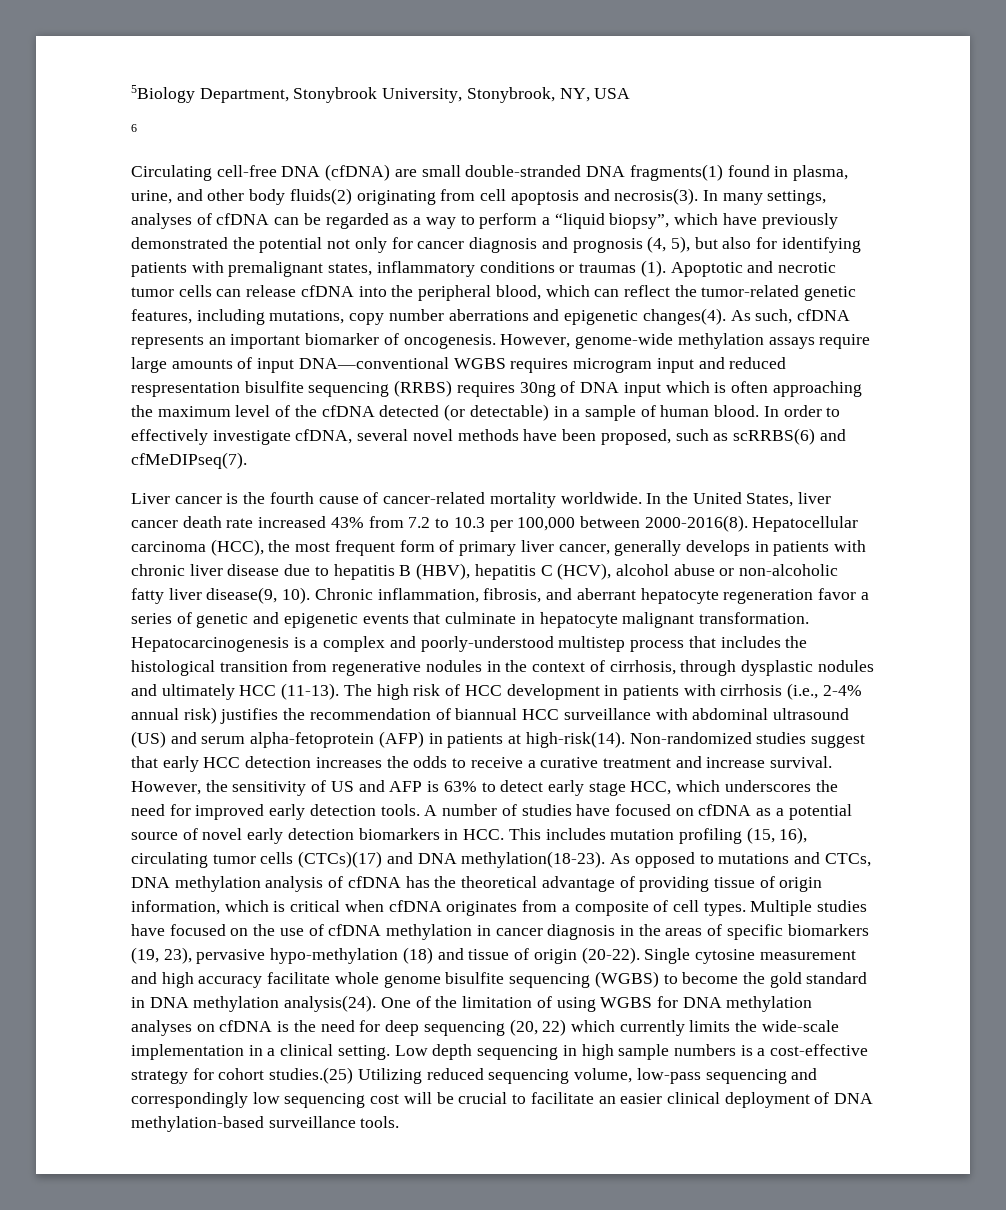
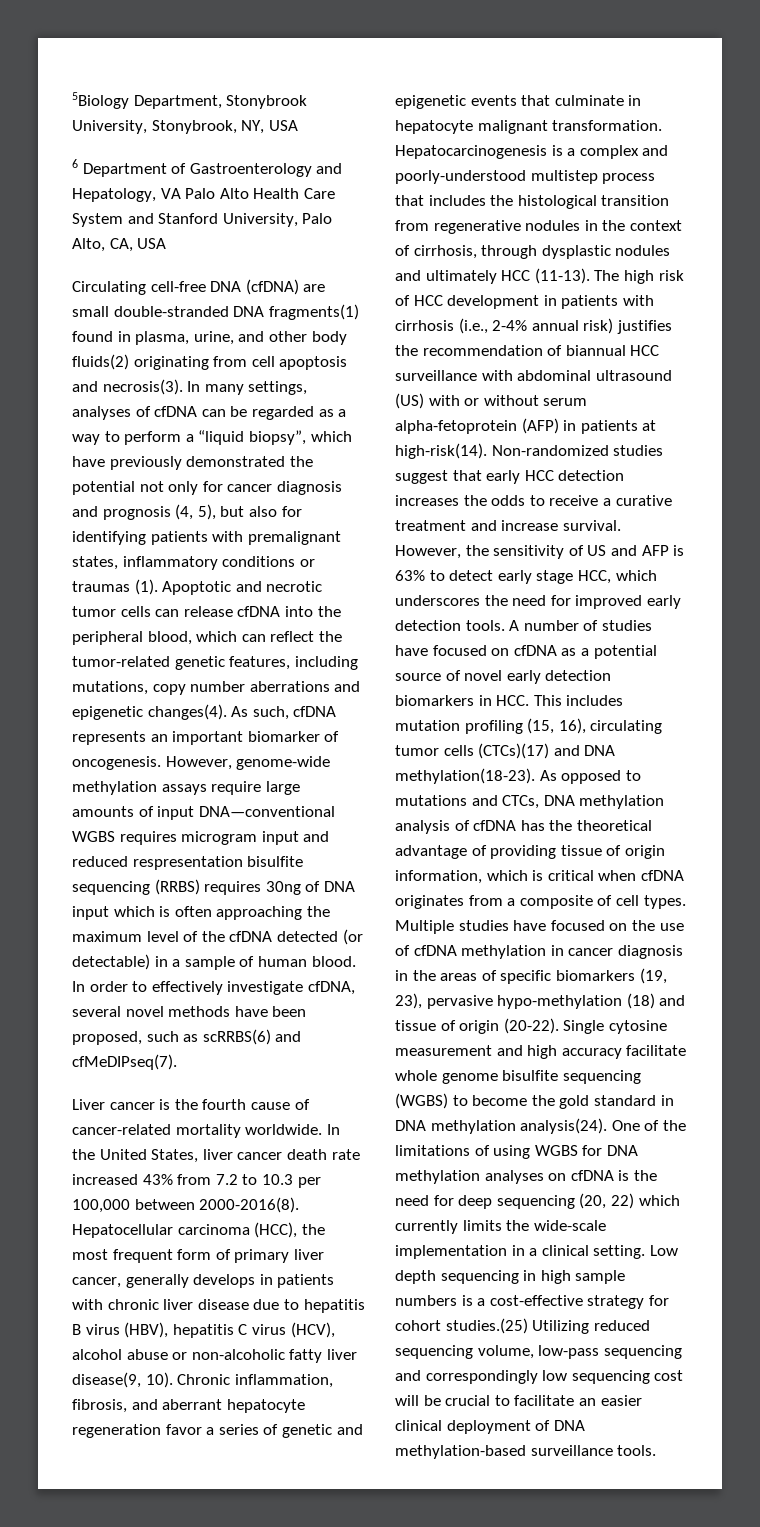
- 6
+ 6 Department of Gastroenterology and Hepatology, VA Palo Alto Health Care System and Stanford University, Palo Alto, CA, USA
- Hepatocellular carcinoma (HCC), the most frequent form of primary liver cancer, generally develops in patients with chronic liver disease due to hepatitis B (HBV), hepatitis C (HCV), alcohol abuse or non-alcoholic fatty liver disease(9, 10).
+ Hepatocellular carcinoma (HCC), the most frequent form of primary liver cancer, generally develops in patients with chronic liver disease due to hepatitis B virus (HBV), hepatitis C virus (HCV), alcohol abuse or non-alcoholic fatty liver disease(9, 10).
- The high risk of HCC development in patients with cirrhosis (i.e., 2-4% annual risk) justifies the recommendation of biannual HCC surveillance with abdominal ultrasound (US) and serum alpha-fetoprotein (AFP) in patients at high-risk(14).
+ The high risk of HCC development in patients with cirrhosis (i.e., 2-4% annual risk) justifies the recommendation of biannual HCC surveillance with abdominal ultrasound (US) with or without serum alpha-fetoprotein (AFP) in patients at high-risk(14).
- One of the limitation of using WGBS for DNA methylation analyses on cfDNA is the need for deep sequencing (20, 22) which currently limits the wide-scale implementation in a clinical setting.
+ One of the limitations of using WGBS for DNA methylation analyses on cfDNA is the need for deep sequencing (20, 22) which currently limits the wide-scale implementation in a clinical setting.

